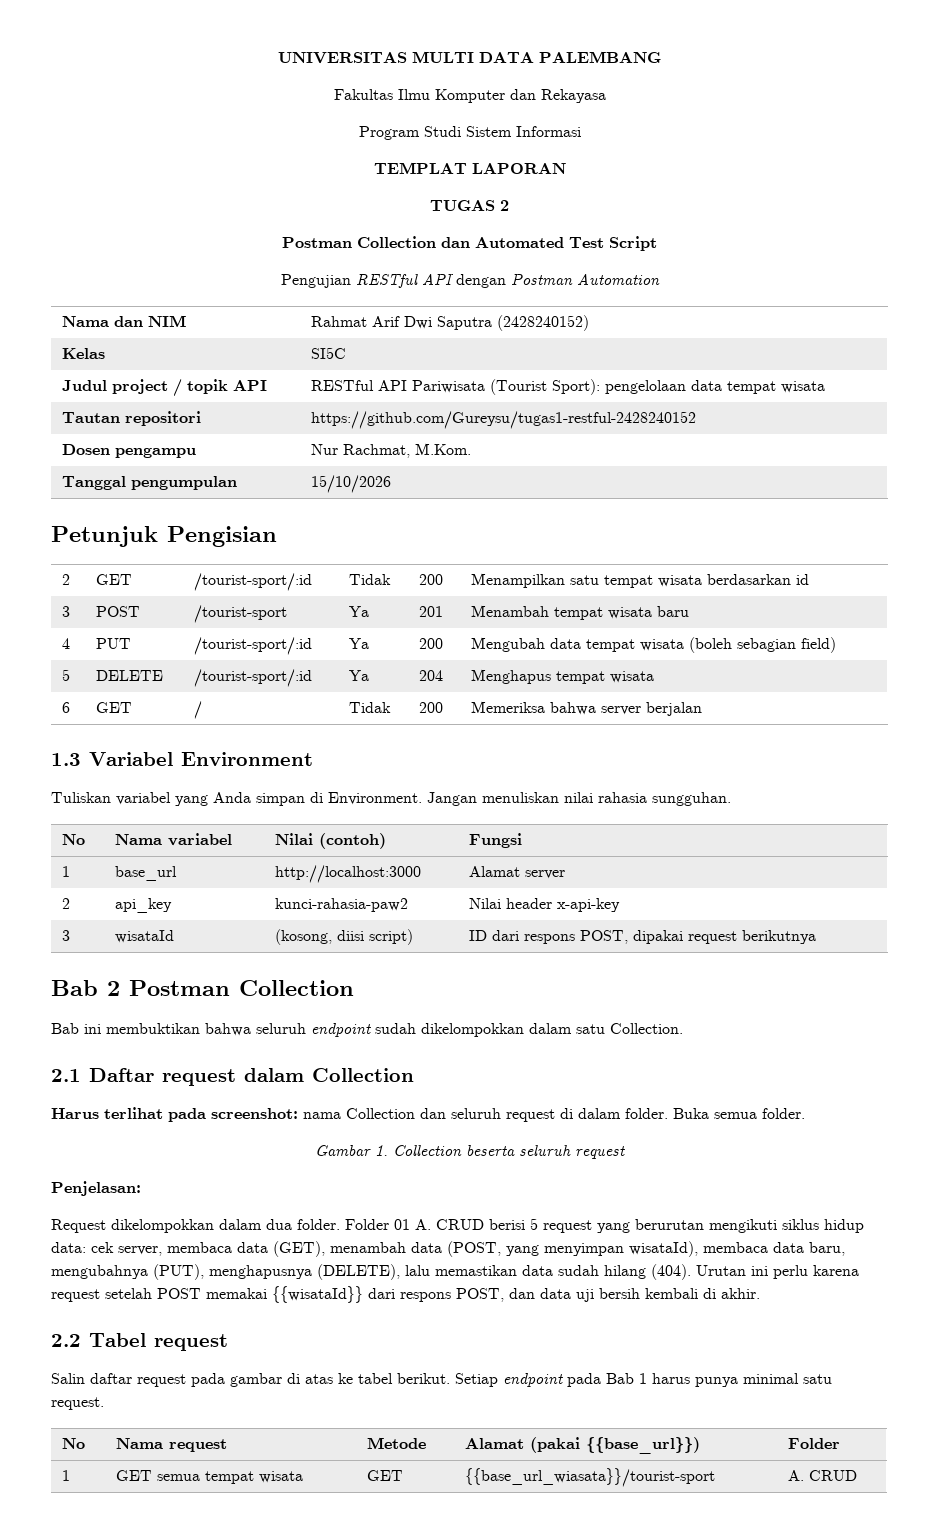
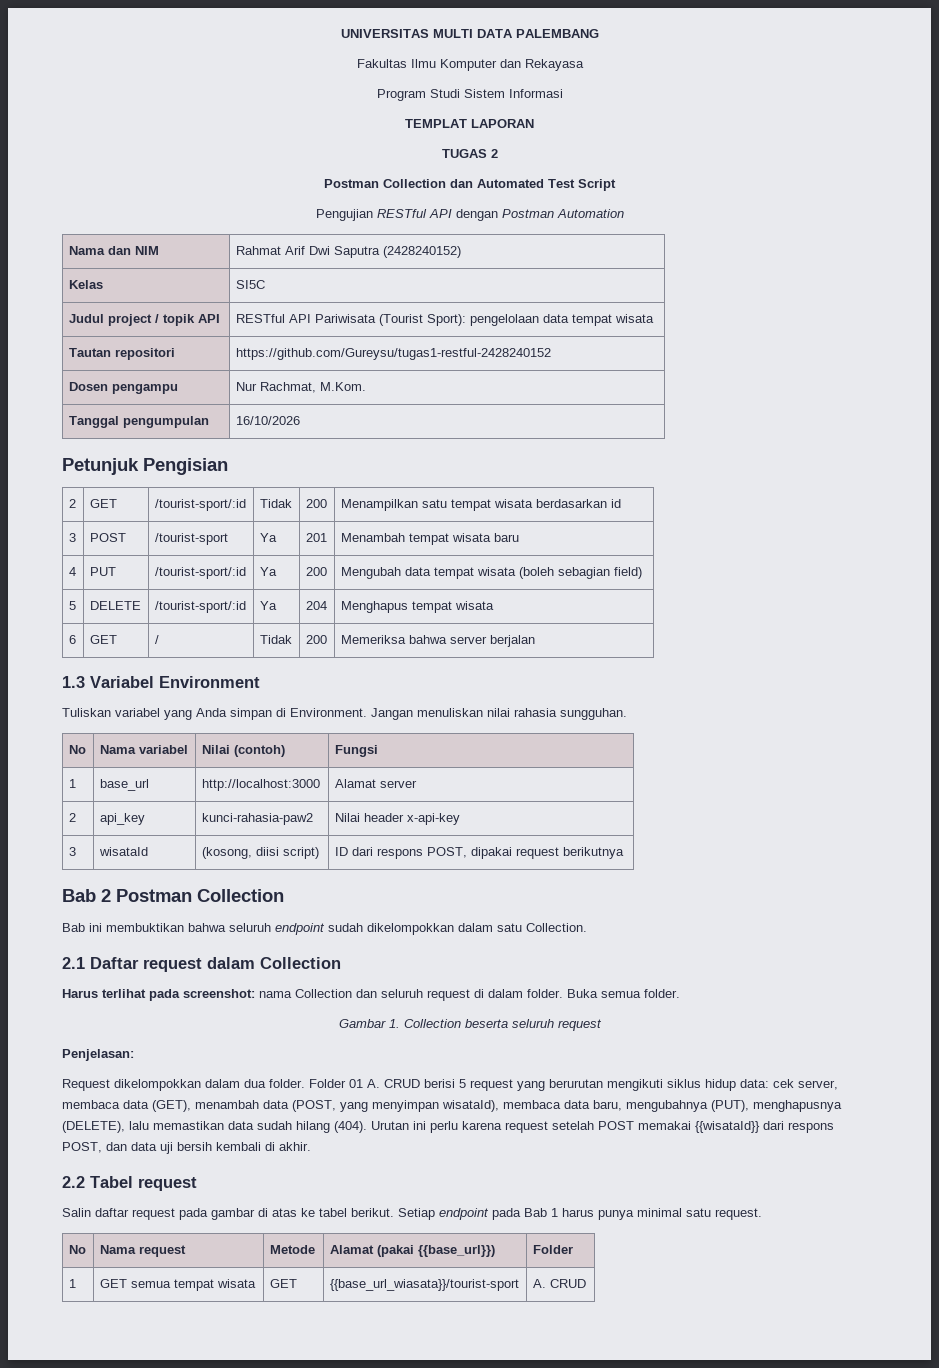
- Tanggal pengumpulan | 15/10/2026
+ Tanggal pengumpulan | 16/10/2026

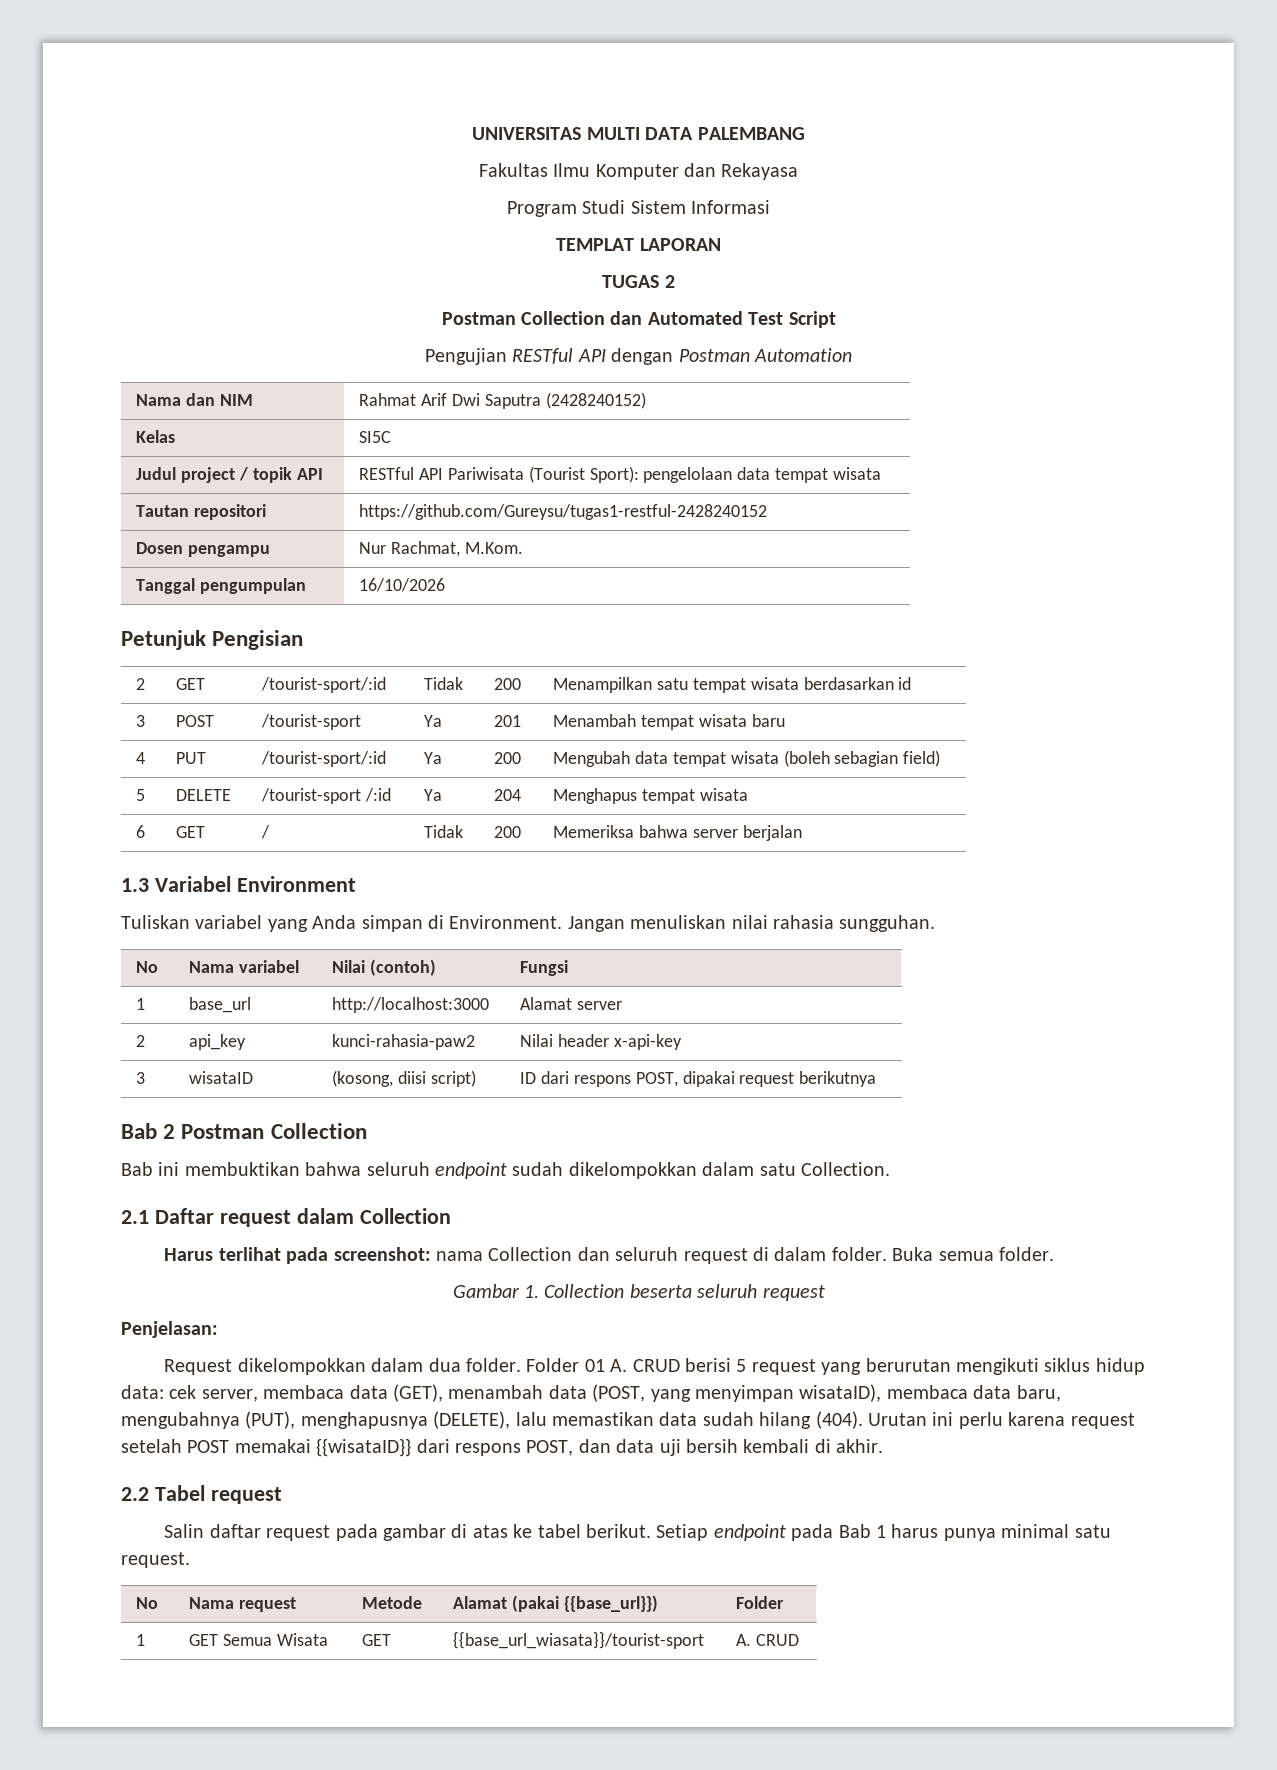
- 5 | DELETE | /tourist-sport/:id | Ya | 204 | Menghapus tempat wisata
+ 5 | DELETE | /tourist-sport /:id | Ya | 204 | Menghapus tempat wisata
- 3 | wisataId | (kosong, diisi script) | ID dari respons POST, dipakai request berikutnya
+ 3 | wisataID | (kosong, diisi script) | ID dari respons POST, dipakai request berikutnya
- Folder 01 A. CRUD berisi 5 request yang berurutan mengikuti siklus hidup data: cek server, membaca data (GET), menambah data (POST, yang menyimpan wisataId), membaca data baru, mengubahnya (PUT), menghapusnya (DELETE), lalu memastikan data sudah hilang (404).
+ Folder 01 A. CRUD berisi 5 request yang berurutan mengikuti siklus hidup data: cek server, membaca data (GET), menambah data (POST, yang menyimpan wisataID), membaca data baru, mengubahnya (PUT), menghapusnya (DELETE), lalu memastikan data sudah hilang (404).
- Urutan ini perlu karena request setelah POST memakai {{wisataId}} dari respons POST, dan data uji bersih kembali di akhir.
+ Urutan ini perlu karena request setelah POST memakai {{wisataID}} dari respons POST, dan data uji bersih kembali di akhir.
- 1 | GET semua tempat wisata | GET | {{base_url_wiasata}}/tourist-sport | A. CRUD
+ 1 | GET Semua Wisata | GET | {{base_url_wiasata}}/tourist-sport | A. CRUD

